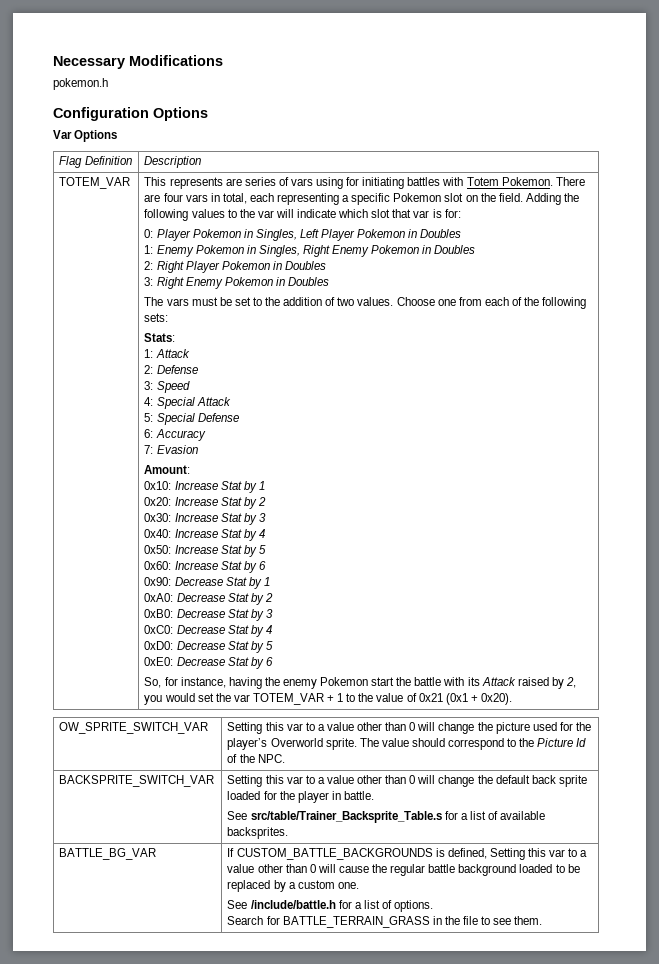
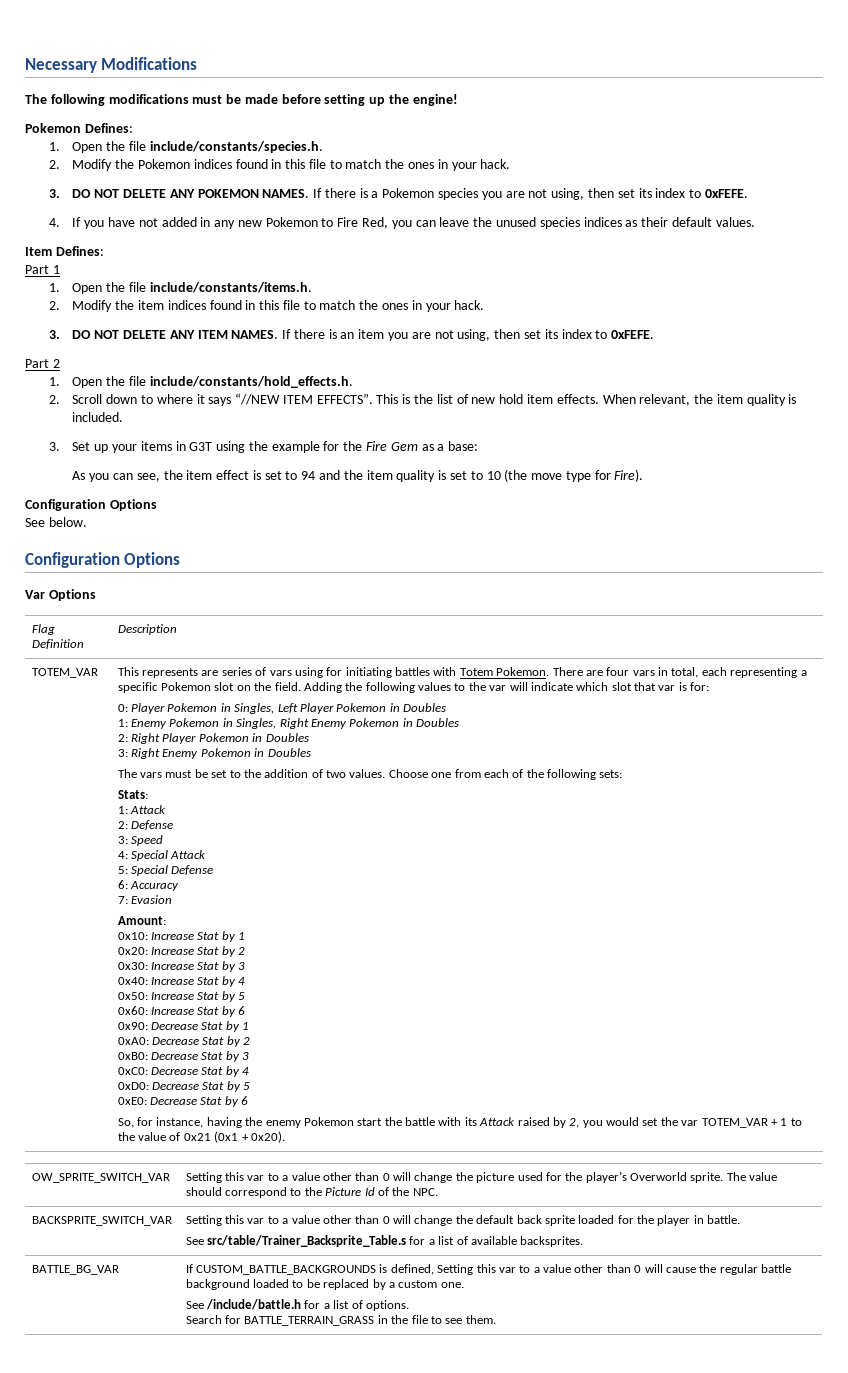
- pokemon.h
+ The following modifications must be made before setting up the engine!
+ Pokemon Defines:
+ 1. Open the file include/constants/species.h.
+ 2. Modify the Pokemon indices found in this file to match the ones in your hack.
+ 3. DO NOT DELETE ANY POKEMON NAMES. If there is a Pokemon species you are not using, then set its index to 0xFEFE.
+ 4. If you have not added in any new Pokemon to Fire Red, you can leave the unused species indices as their default values.
+ Item Defines:
+ Part 1
+ 1. Open the file include/constants/items.h.
+ 2. Modify the item indices found in this file to match the ones in your hack.
+ 3. DO NOT DELETE ANY ITEM NAMES. If there is an item you are not using, then set its index to 0xFEFE.
+ Part 2
+ 1. Open the file include/constants/hold_effects.h.
+ 2. Scroll down to where it says “//NEW ITEM EFFECTS”. This is the list of new hold item effects. When relevant, the item quality is included.
+ 3. Set up your items in G3T using the example for the Fire Gem as a base:
+ As you can see, the item effect is set to 94 and the item quality is set to 10 (the move type for Fire).
+ Configuration Options
+ See below.

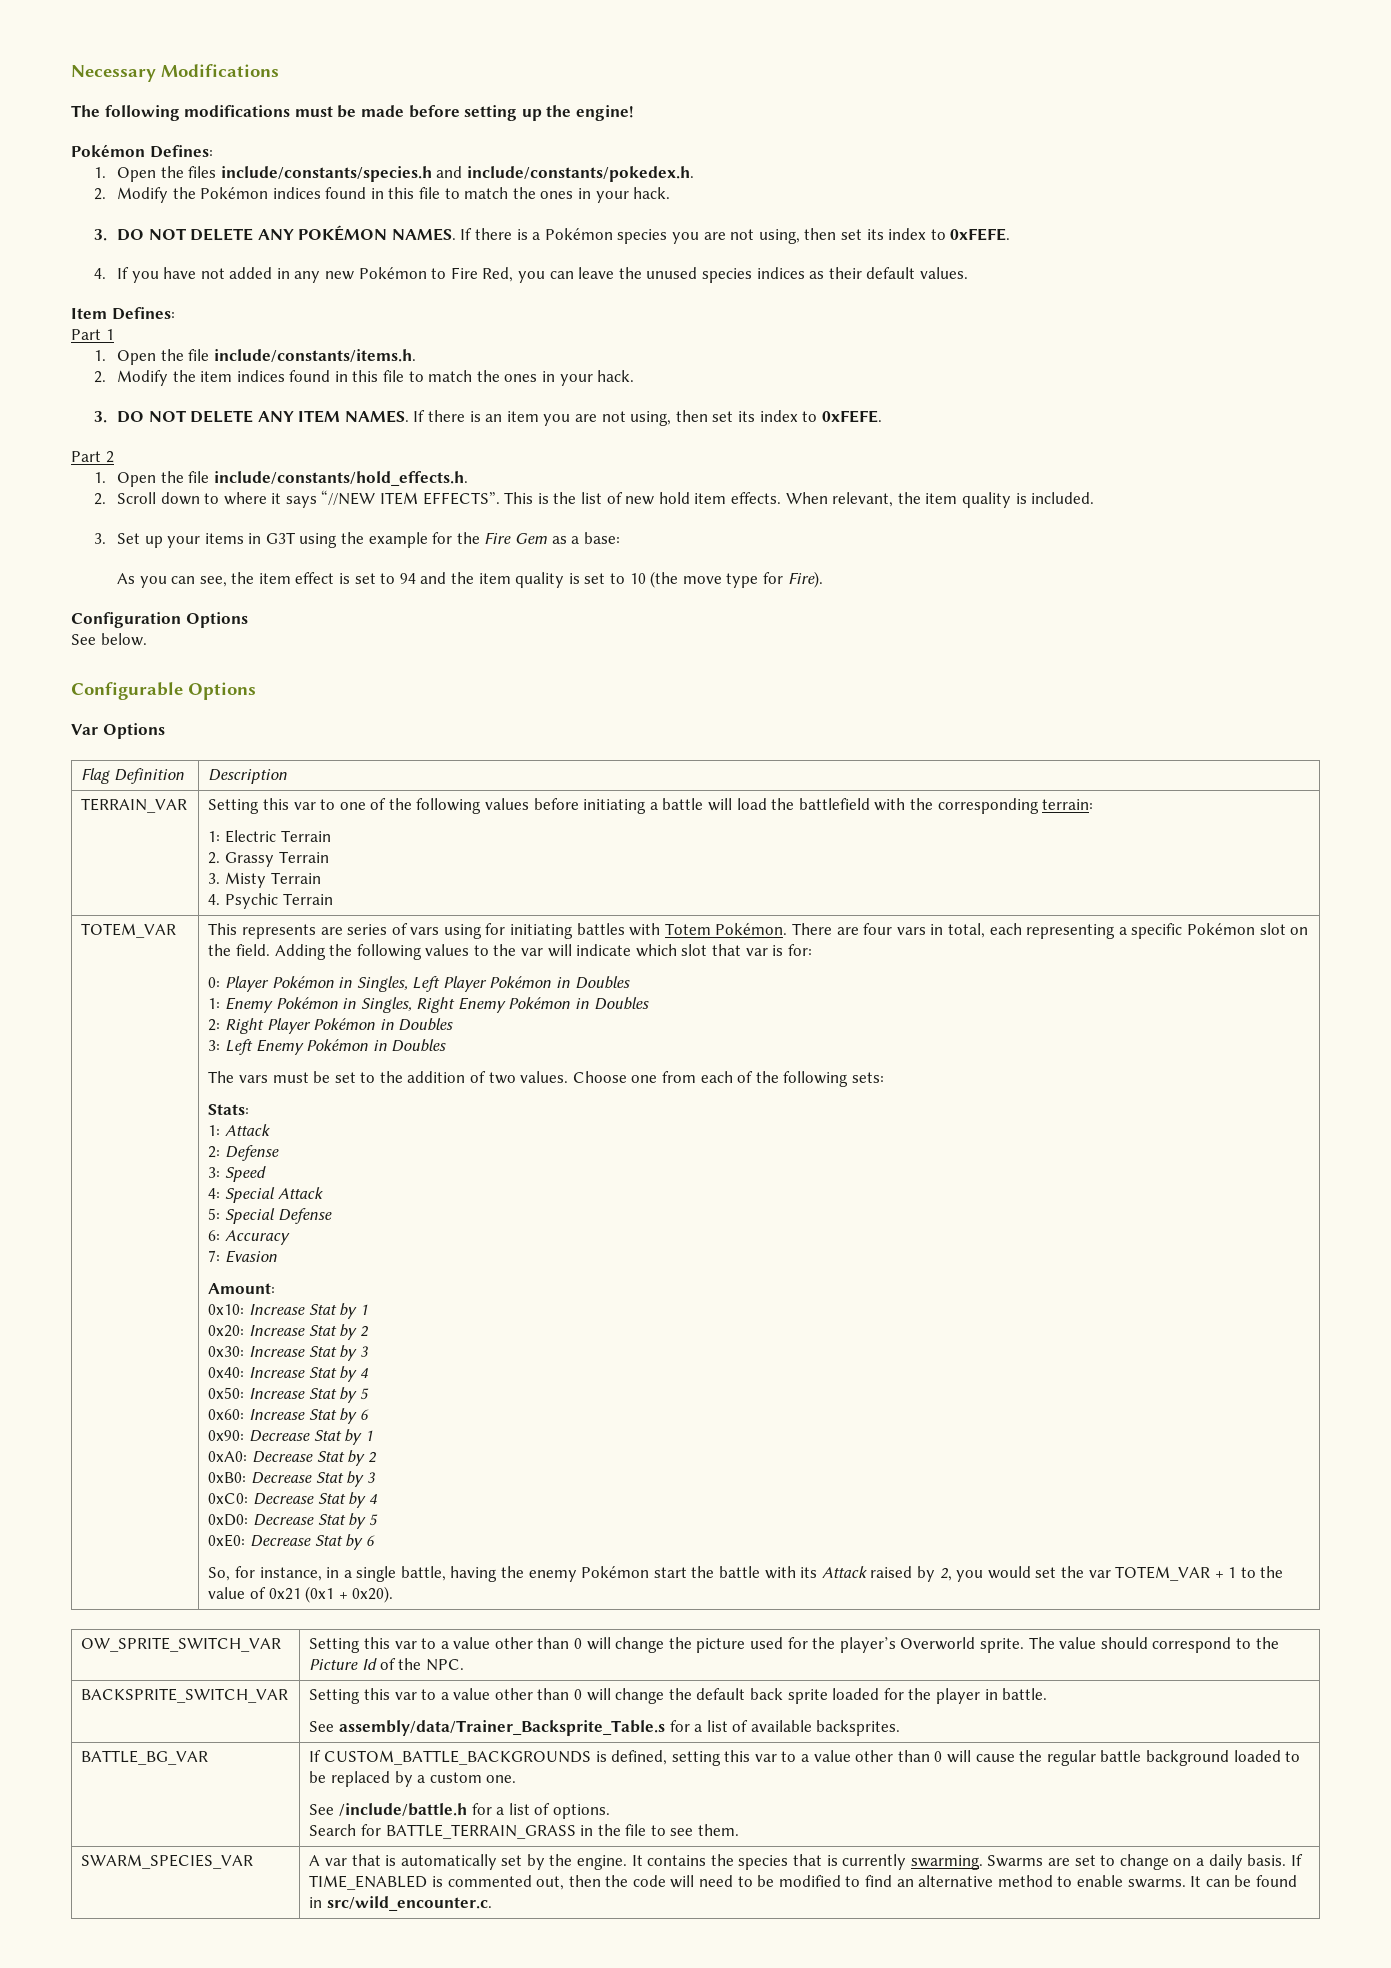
- Pokemon Defines:
+ Pokémon Defines:
- 1. Open the file include/constants/species.h.
- 2. Modify the Pokemon indices found in this file to match the ones in your hack.
+ 1. Open the files include/constants/species.h and include/constants/pokedex.h.
+ 2. Modify the Pokémon indices found in this file to match the ones in your hack.
- 3. DO NOT DELETE ANY POKEMON NAMES.
+ 3. DO NOT DELETE ANY POKÉMON NAMES.
- If there is a Pokemon species you are not using, then set its index to 0xFEFE.
+ If there is a Pokémon species you are not using, then set its index to 0xFEFE.
- 4. If you have not added in any new Pokemon to Fire Red, you can leave the unused species indices as their default values.
+ 4. If you have not added in any new Pokémon to Fire Red, you can leave the unused species indices as their default values.
  See below.
- Configuration Options
+ Configurable Options
+ TERRAIN_VAR | Setting this var to one of the following values before initiating a battle will load the battlefield with the corresponding terrain:
+ 1: Electric Terrain
+ 2. Grassy Terrain
+ 3. Misty Terrain
+ 4. Psychic Terrain
- This represents are series of vars using for initiating battles with Totem Pokemon.
+ This represents are series of vars using for initiating battles with Totem Pokémon.
- There are four vars in total, each representing a specific Pokemon slot on the field.
+ There are four vars in total, each representing a specific Pokémon slot on the field.
- 0: Player Pokemon in Singles, Left Player Pokemon in Doubles
+ 0: Player Pokémon in Singles, Left Player Pokémon in Doubles
- 1: Enemy Pokemon in Singles, Right Enemy Pokemon in Doubles
+ 1: Enemy Pokémon in Singles, Right Enemy Pokémon in Doubles
- 2: Right Player Pokemon in Doubles
+ 2: Right Player Pokémon in Doubles
- 3: Right Enemy Pokemon in Doubles
+ 3: Left Enemy Pokémon in Doubles
- So, for instance, having the enemy Pokemon start the battle with its Attack raised by 2, you would set the var TOTEM_VAR + 1 to the value of 0x21 (0x1 + 0x20).
+ So, for instance, in a single battle, having the enemy Pokémon start the battle with its Attack raised by 2, you would set the var TOTEM_VAR + 1 to the value of 0x21 (0x1 + 0x20).
  BACKSPRITE_SWITCH_VAR | Setting this var to a value other than 0 will change the default back sprite loaded for the player in battle.
- See src/table/Trainer_Backsprite_Table.s for a list of available backsprites.
+ See assembly/data/Trainer_Backsprite_Table.s for a list of available backsprites.
- If CUSTOM_BATTLE_BACKGROUNDS is defined, Setting this var to a value other than 0 will cause the regular battle background loaded to be replaced by a custom one.
+ If CUSTOM_BATTLE_BACKGROUNDS is defined, setting this var to a value other than 0 will cause the regular battle background loaded to be replaced by a custom one.
+ SWARM_SPECIES_VAR | A var that is automatically set by the engine. It contains the species that is currently swarming. Swarms are set to change on a daily basis. If TIME_ENABLED is commented out, then the code will need to be modified to find an alternative method to enable swarms. It can be found in src/wild_encounter.c.

